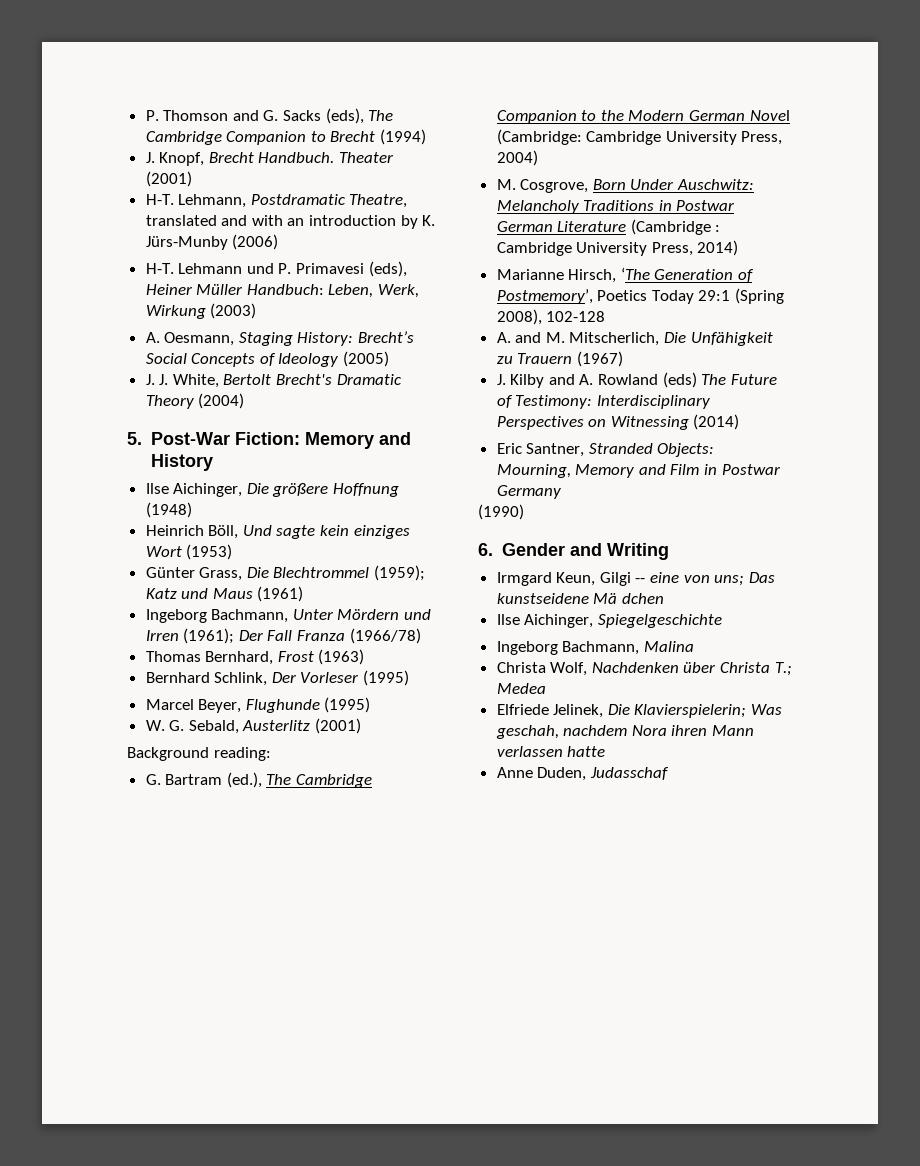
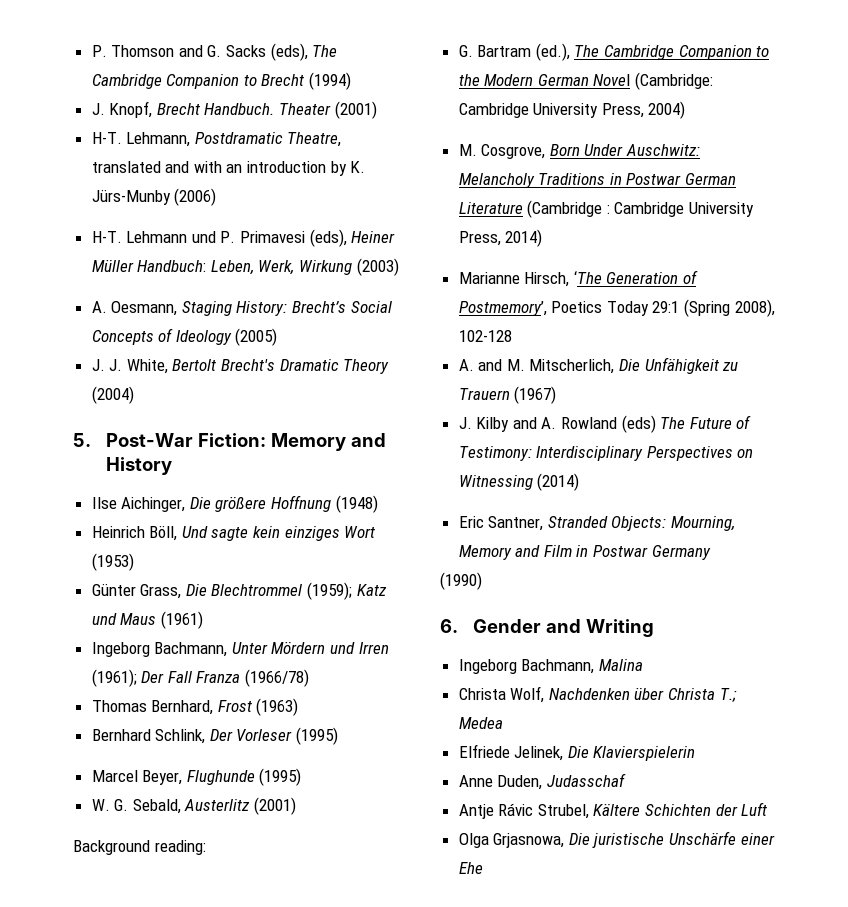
- Irmgard Keun, Gilgi -- eine von uns; Das kunstseidene Mä dchen
- Ilse Aichinger, Spiegelgeschichte
- Elfriede Jelinek, Die Klavierspielerin; Was geschah, nachdem Nora ihren Mann verlassen hatte
+ Elfriede Jelinek, Die Klavierspielerin
  Anne Duden, Judasschaf
+ Antje Rávic Strubel, Kältere Schichten der Luft
+ Olga Grjasnowa, Die juristische Unschärfe einer Ehe

